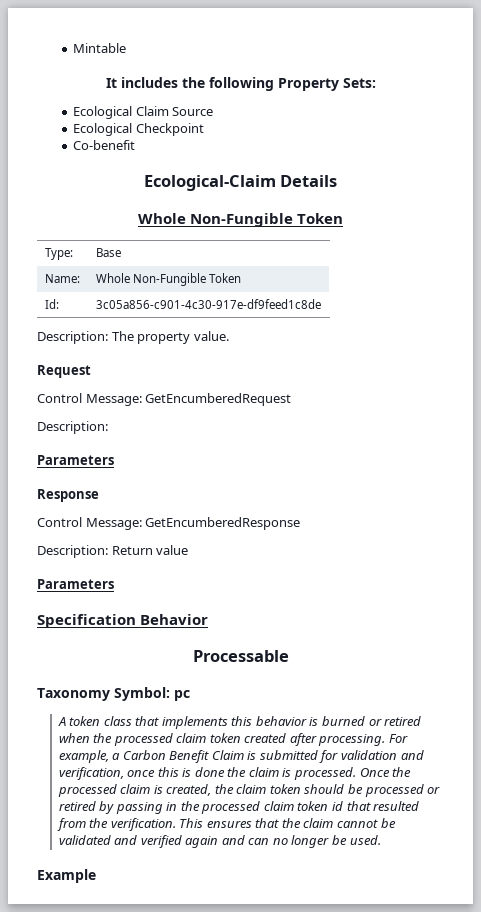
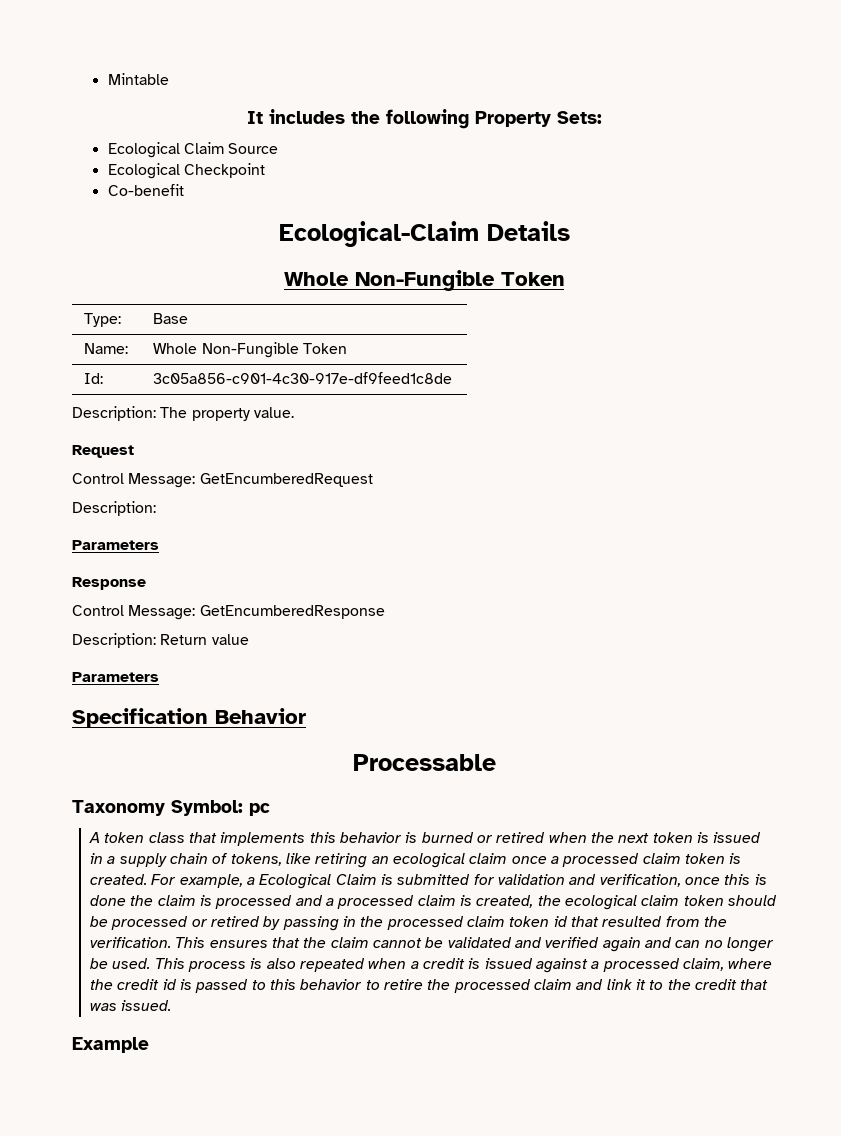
- A token class that implements this behavior is burned or retired when the processed claim token created after processing.
+ A token class that implements this behavior is burned or retired when the next token is issued in a supply chain of tokens, like retiring an ecological claim once a processed claim token is created.
- For example, a Carbon Benefit Claim is submitted for validation and verification, once this is done the claim is processed. Once the processed claim is created, the claim token should be processed or retired by passing in the processed claim token id that resulted from the verification.
+ For example, a Ecological Claim is submitted for validation and verification, once this is done the claim is processed and a processed claim is created, the ecological claim token should be processed or retired by passing in the processed claim token id that resulted from the verification.
+ This process is also repeated when a credit is issued against a processed claim, where the credit id is passed to this behavior to retire the processed claim and link it to the credit that was issued.

